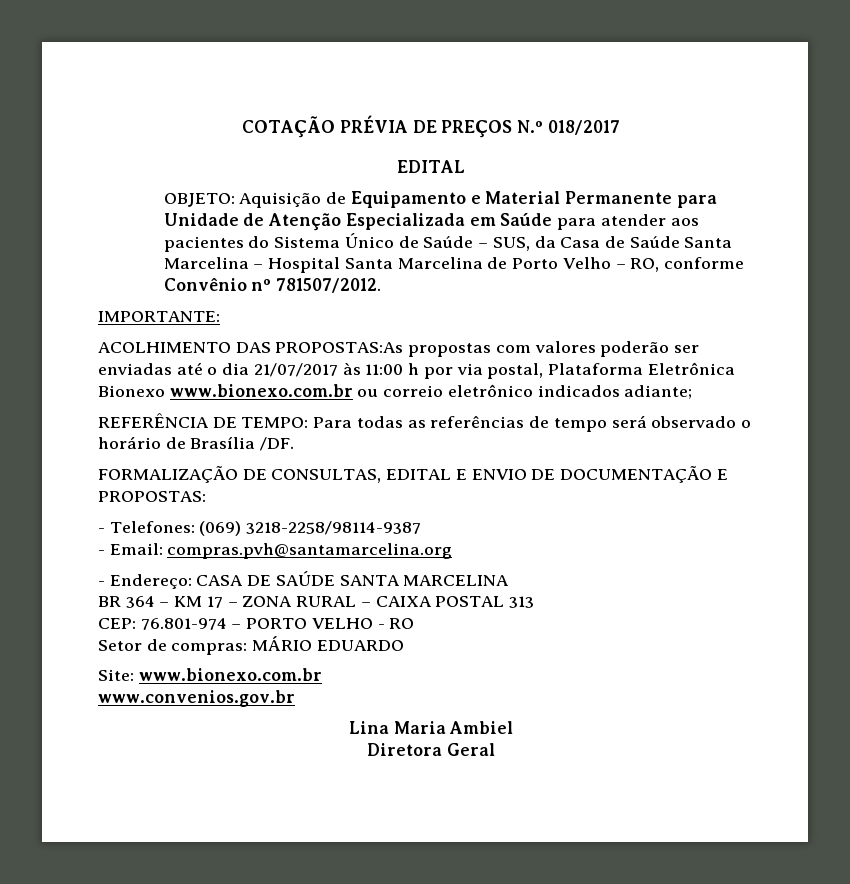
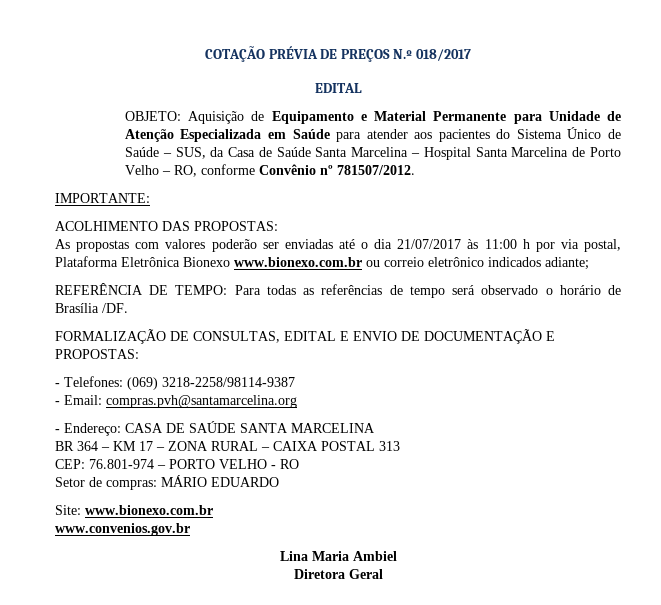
- ACOLHIMENTO DAS PROPOSTAS:As propostas com valores poderão ser enviadas até o dia 21/07/2017 às 11:00 h por via postal, Plataforma Eletrônica Bionexo www.bionexo.com.br ou correio eletrônico indicados adiante;
+ ACOLHIMENTO DAS PROPOSTAS:
+ As propostas com valores poderão ser enviadas até o dia 21/07/2017 às 11:00 h por via postal, Plataforma Eletrônica Bionexo www.bionexo.com.br ou correio eletrônico indicados adiante;

